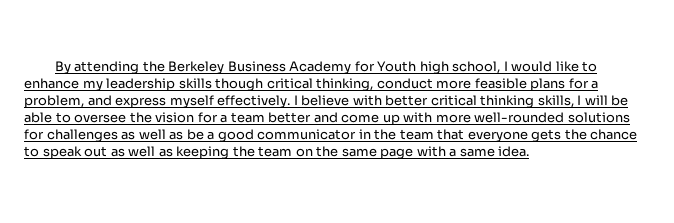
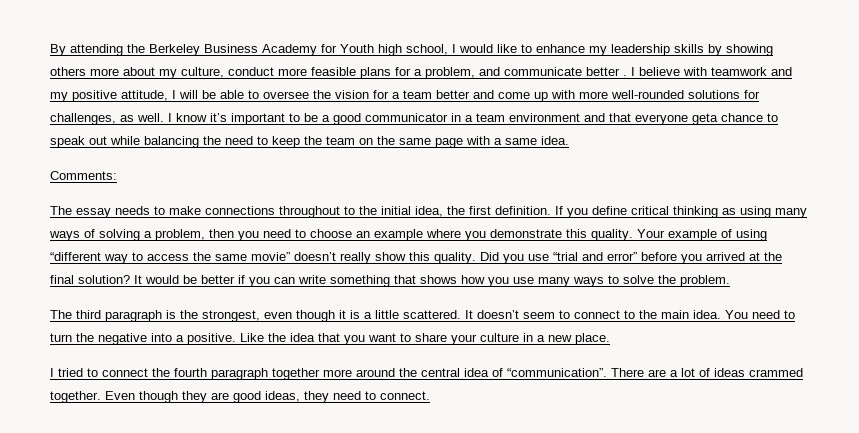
- By attending the Berkeley Business Academy for Youth high school, I would like to enhance my leadership skills though critical thinking, conduct more feasible plans for a problem, and express myself effectively. I believe with better critical thinking skills, I will be able to oversee the vision for a team better and come up with more well-rounded solutions for challenges as well as be a good communicator in the team that everyone gets the chance to speak out as well as keeping the team on the same page with a same idea.
+ By attending the Berkeley Business Academy for Youth high school, I would like to enhance my leadership skills by showing others more about my culture, conduct more feasible plans for a problem, and communicate better . I believe with teamwork and my positive attitude, I will be able to oversee the vision for a team better and come up with more well-rounded solutions for challenges, as well. I know it’s important to be a good communicator in a team environment and that everyone geta chance to speak out while balancing the need to keep the team on the same page with a same idea.
+ Comments:
+ The essay needs to make connections throughout to the initial idea, the first definition. If you define critical thinking as using many ways of solving a problem, then you need to choose an example where you demonstrate this quality. Your example of using “different way to access the same movie” doesn’t really show this quality. Did you use “trial and error” before you arrived at the final solution? It would be better if you can write something that shows how you use many ways to solve the problem.
+ The third paragraph is the strongest, even though it is a little scattered. It doesn’t seem to connect to the main idea. You need to turn the negative into a positive. Like the idea that you want to share your culture in a new place.
+ I tried to connect the fourth paragraph together more around the central idea of “communication”. There are a lot of ideas crammed together. Even though they are good ideas, they need to connect.

